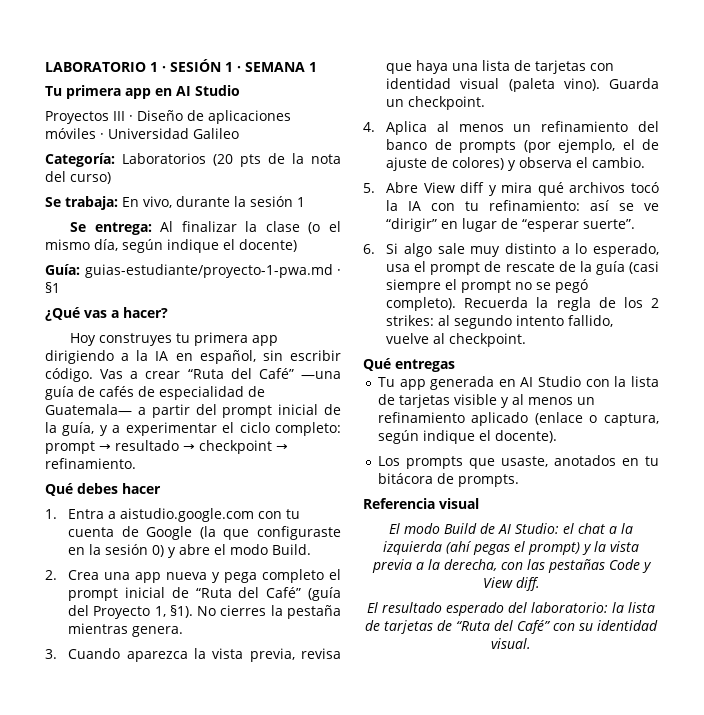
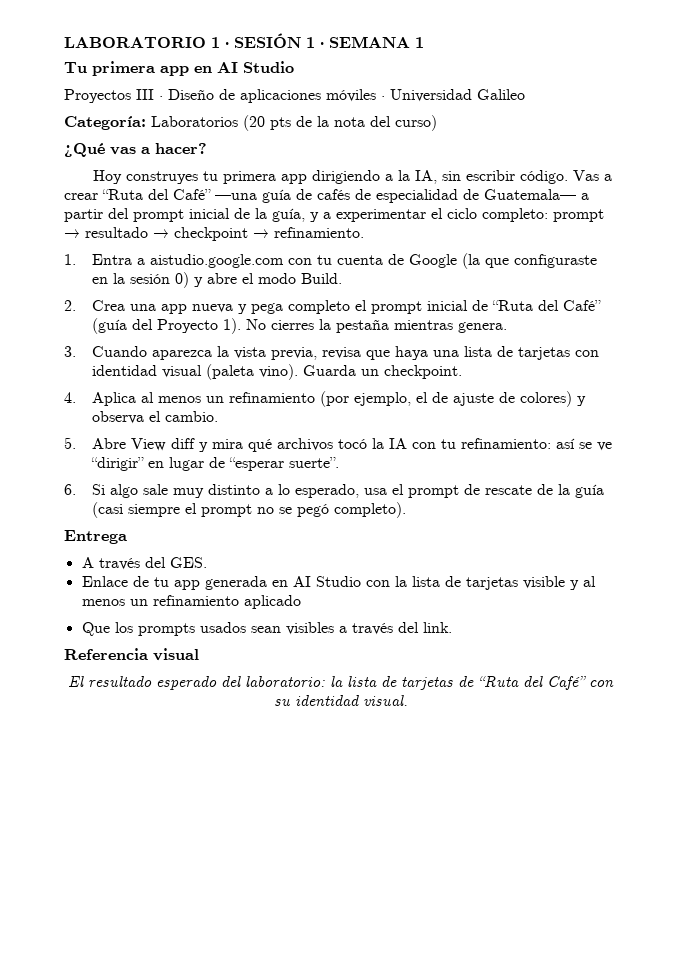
- Se trabaja: En vivo, durante la sesión 1
- Se entrega: Al finalizar la clase (o el mismo día, según indique el docente)
- Guía: guias-estudiante/proyecto-1-pwa.md · §1
- Hoy construyes tu primera app dirigiendo a la IA en español, sin escribir código.
+ Hoy construyes tu primera app dirigiendo a la IA, sin escribir código.
- Qué debes hacer
- 2. Crea una app nueva y pega completo el prompt inicial de “Ruta del Café” (guía del Proyecto 1, §1).
+ 2. Crea una app nueva y pega completo el prompt inicial de “Ruta del Café” (guía del Proyecto 1).
- 4. Aplica al menos un refinamiento del banco de prompts (por ejemplo, el de ajuste de colores) y observa el cambio.
+ 4. Aplica al menos un refinamiento (por ejemplo, el de ajuste de colores) y observa el cambio.
- 6. Si algo sale muy distinto a lo esperado, usa el prompt de rescate de la guía (casi siempre el prompt no se pegó completo). Recuerda la regla de los 2 strikes: al segundo intento fallido, vuelve al checkpoint.
- Qué entregas
- Tu app generada en AI Studio con la lista de tarjetas visible y al menos un refinamiento aplicado (enlace o captura, según indique el docente).
- Los prompts que usaste, anotados en tu bitácora de prompts.
+ 6. Si algo sale muy distinto a lo esperado, usa el prompt de rescate de la guía (casi siempre el prompt no se pegó completo).
+ Entrega
+ A través del GES.
+ Enlace de tu app generada en AI Studio con la lista de tarjetas visible y al menos un refinamiento aplicado
+ Que los prompts usados sean visibles a través del link.
  Referencia visual
- El modo Build de AI Studio: el chat a la izquierda (ahí pegas el prompt) y la vista previa a la derecha, con las pestañas Code y View diff.

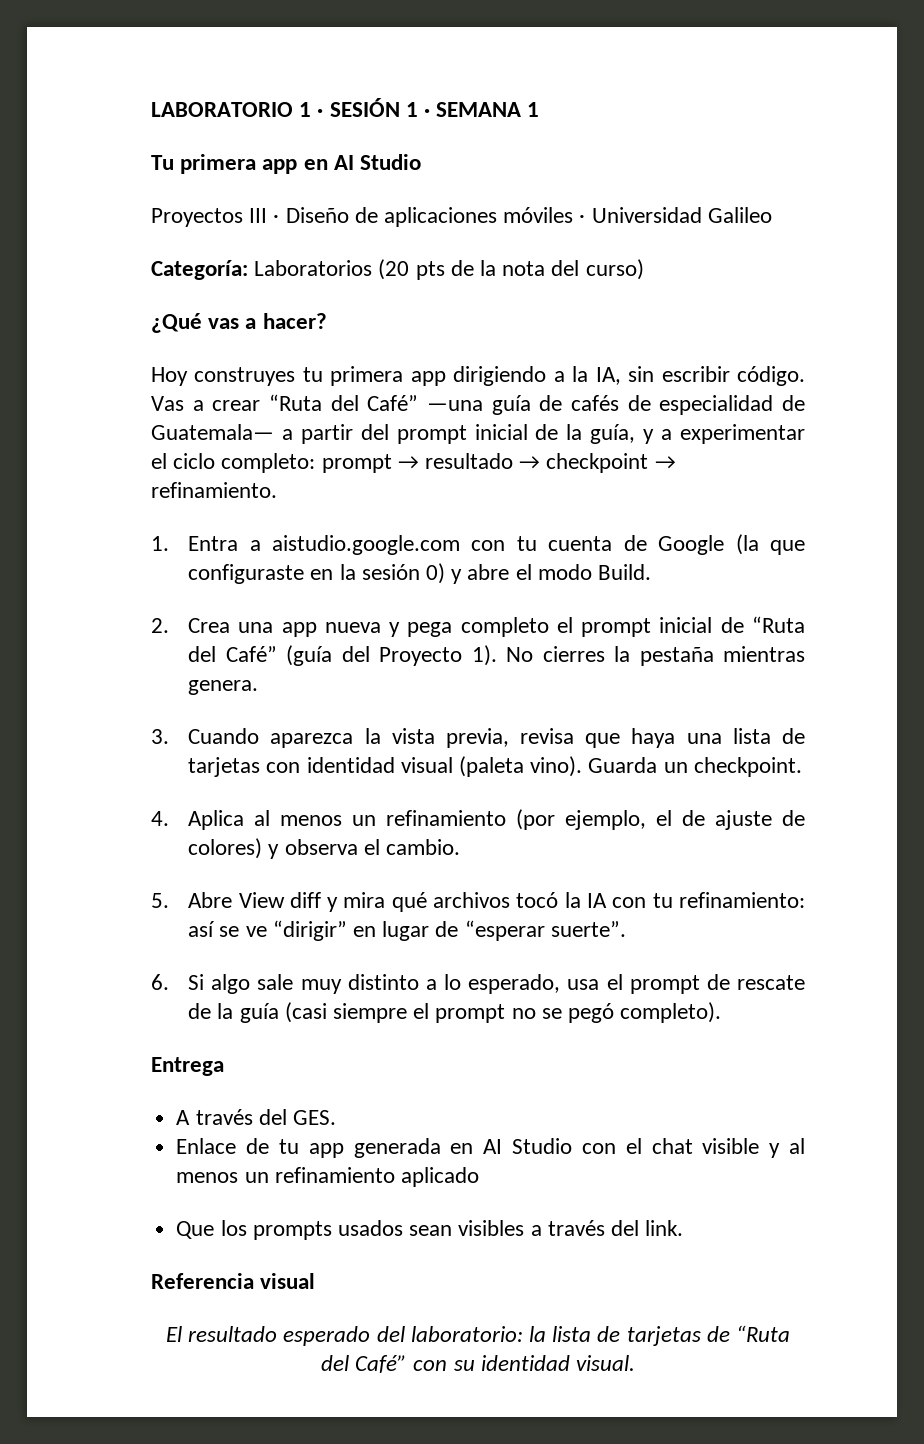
- Enlace de tu app generada en AI Studio con la lista de tarjetas visible y al menos un refinamiento aplicado
+ Enlace de tu app generada en AI Studio con el chat visible y al menos un refinamiento aplicado

